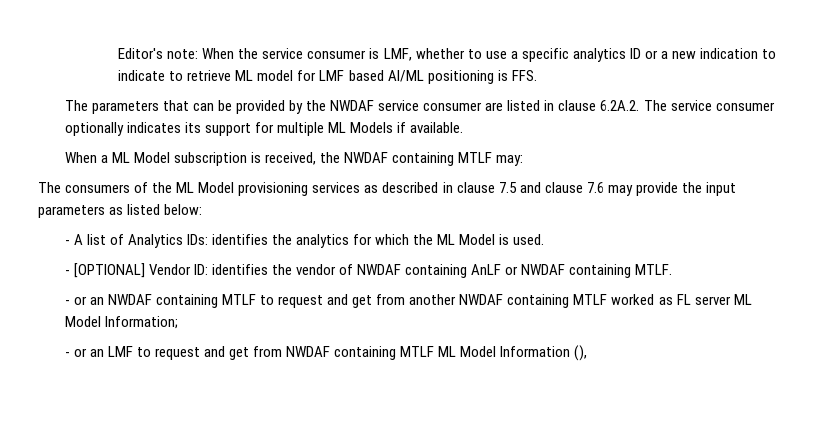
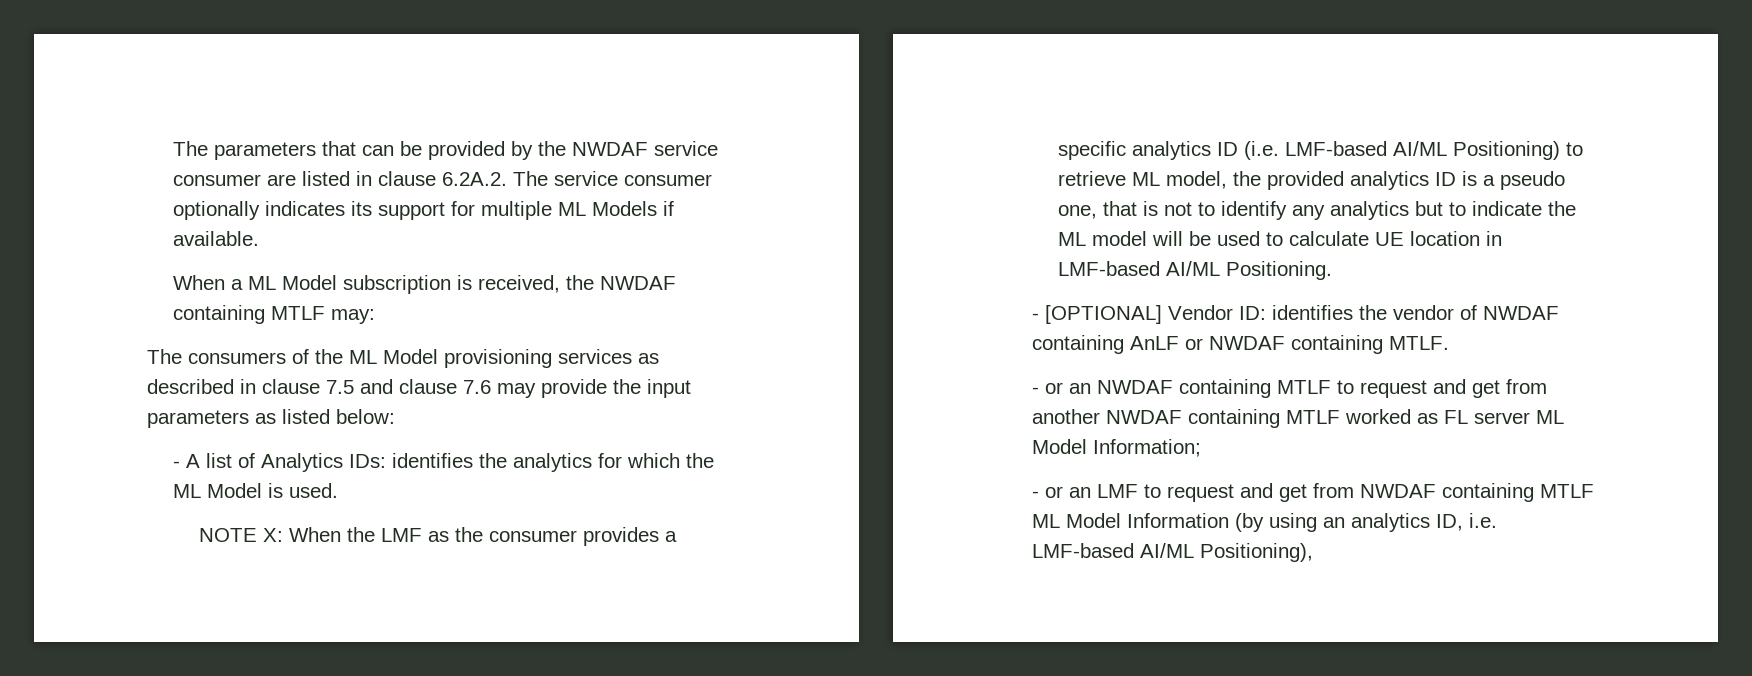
- Editor's note: When the service consumer is LMF, whether to use a specific analytics ID or a new indication to indicate to retrieve ML model for LMF based AI/ML positioning is FFS.
+ NOTE X: When the LMF as the consumer provides a specific analytics ID (i.e. LMF-based AI/ML Positioning) to retrieve ML model, the provided analytics ID is a pseudo one, that is not to identify any analytics but to indicate the ML model will be used to calculate UE location in LMF-based AI/ML Positioning.
- - or an LMF to request and get from NWDAF containing MTLF ML Model Information (),
+ - or an LMF to request and get from NWDAF containing MTLF ML Model Information (by using an analytics ID, i.e. LMF-based AI/ML Positioning),

